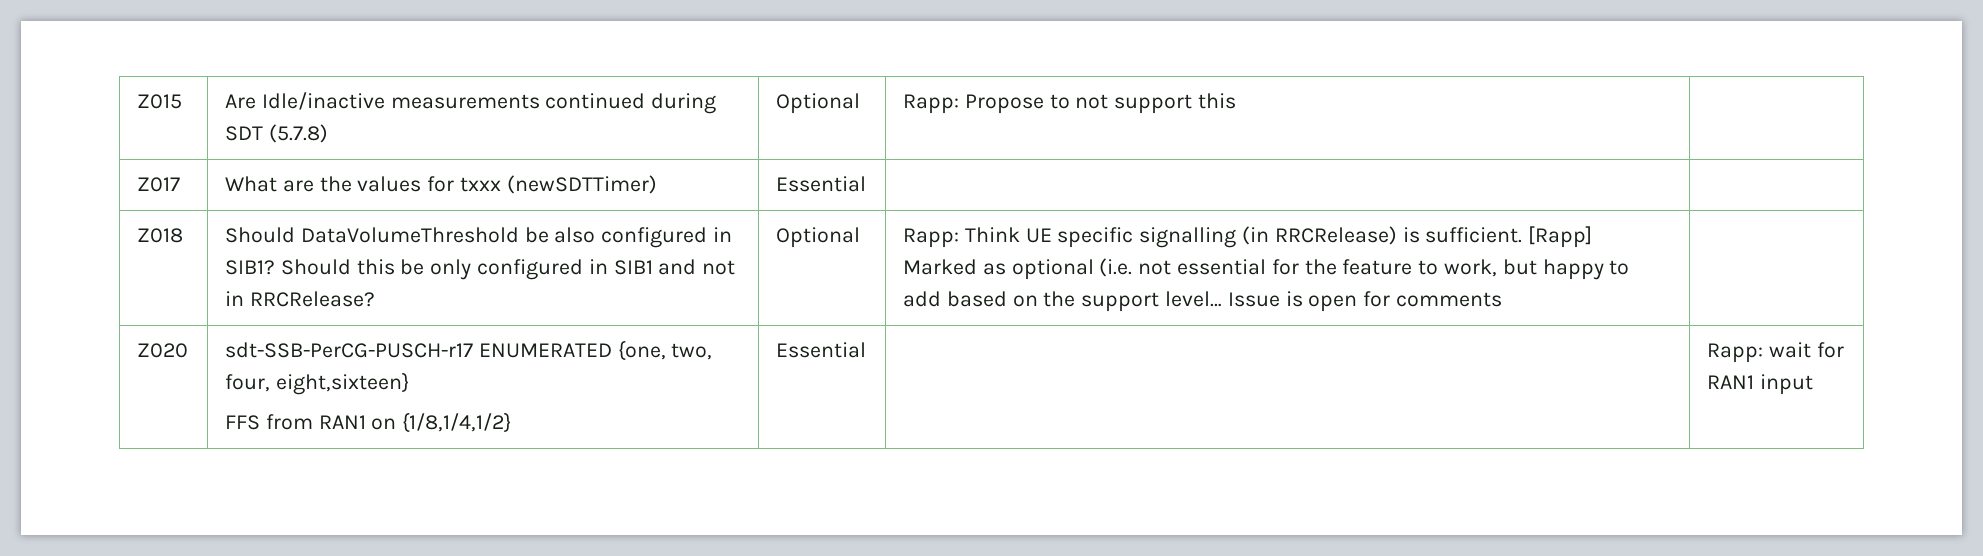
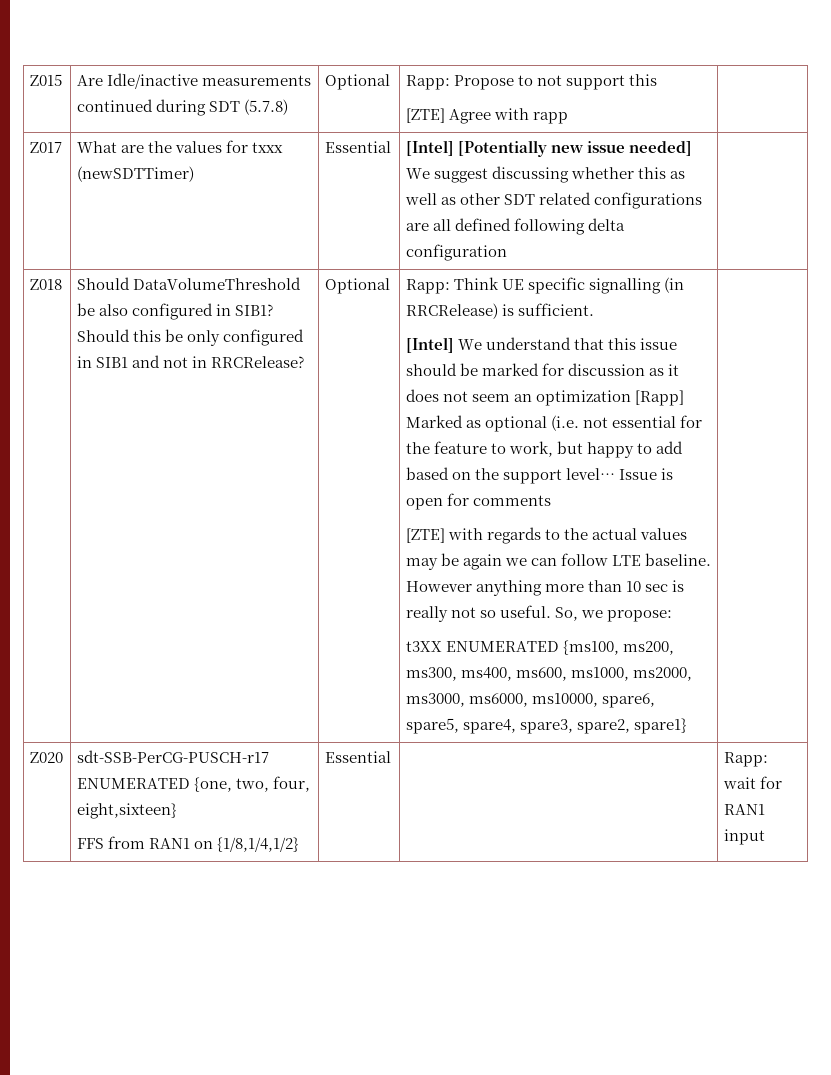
- Z015 | Are Idle/inactive measurements continued during SDT (5.7.8) | Optional | Rapp: Propose to not support this |
+ Z015 | Are Idle/inactive measurements continued during SDT (5.7.8) | Optional | Rapp: Propose to not support this
+ [ZTE] Agree with rapp |
- Z017 | What are the values for txxx (newSDTTimer) | Essential | |
+ Z017 | What are the values for txxx (newSDTTimer) | Essential | [Intel] [Potentially new issue needed] We suggest discussing whether this as well as other SDT related configurations are all defined following delta configuration |
- Rapp: Think UE specific signalling (in RRCRelease) is sufficient. [Rapp] Marked as optional (i.e. not essential for the feature to work, but happy to add based on the support level…
+ Rapp: Think UE specific signalling (in RRCRelease) is sufficient.
+ [Intel] We understand that this issue should be marked for discussion as it does not seem an optimization [Rapp] Marked as optional (i.e. not essential for the feature to work, but happy to add based on the support level…
+ [ZTE] with regards to the actual values may be again we can follow LTE baseline. However anything more than 10 sec is really not so useful. So, we propose:
+ t3XX ENUMERATED {ms100, ms200, ms300, ms400, ms600, ms1000, ms2000, ms3000, ms6000, ms10000, spare6, spare5, spare4, spare3, spare2, spare1}

